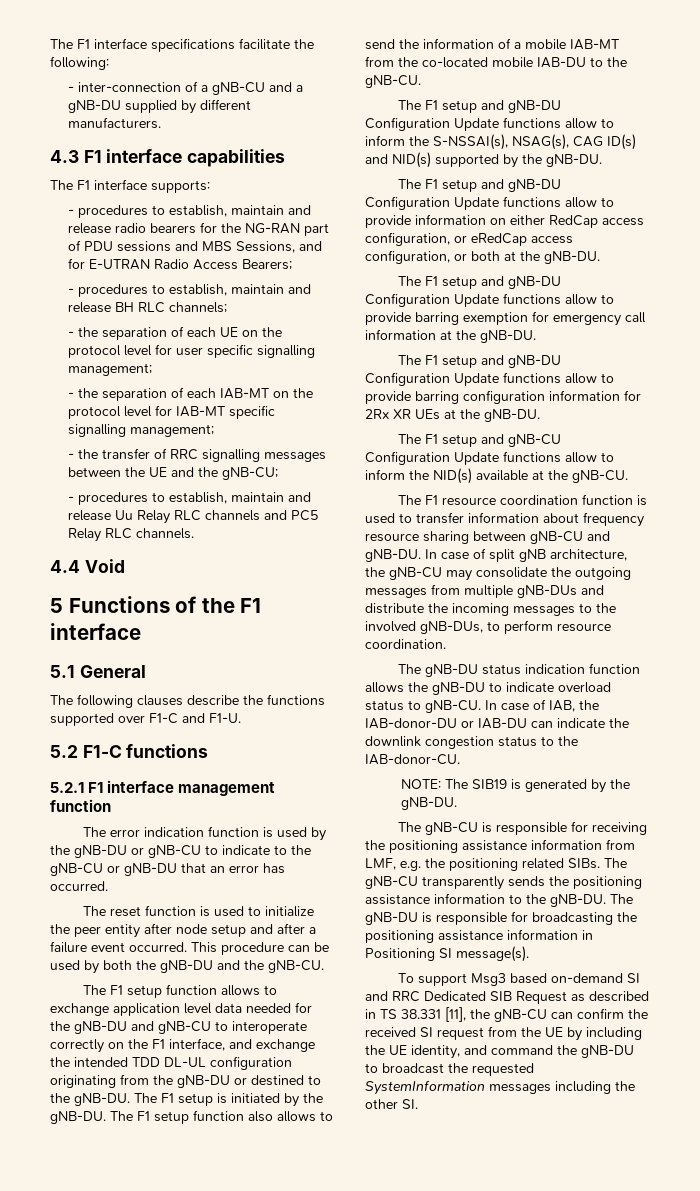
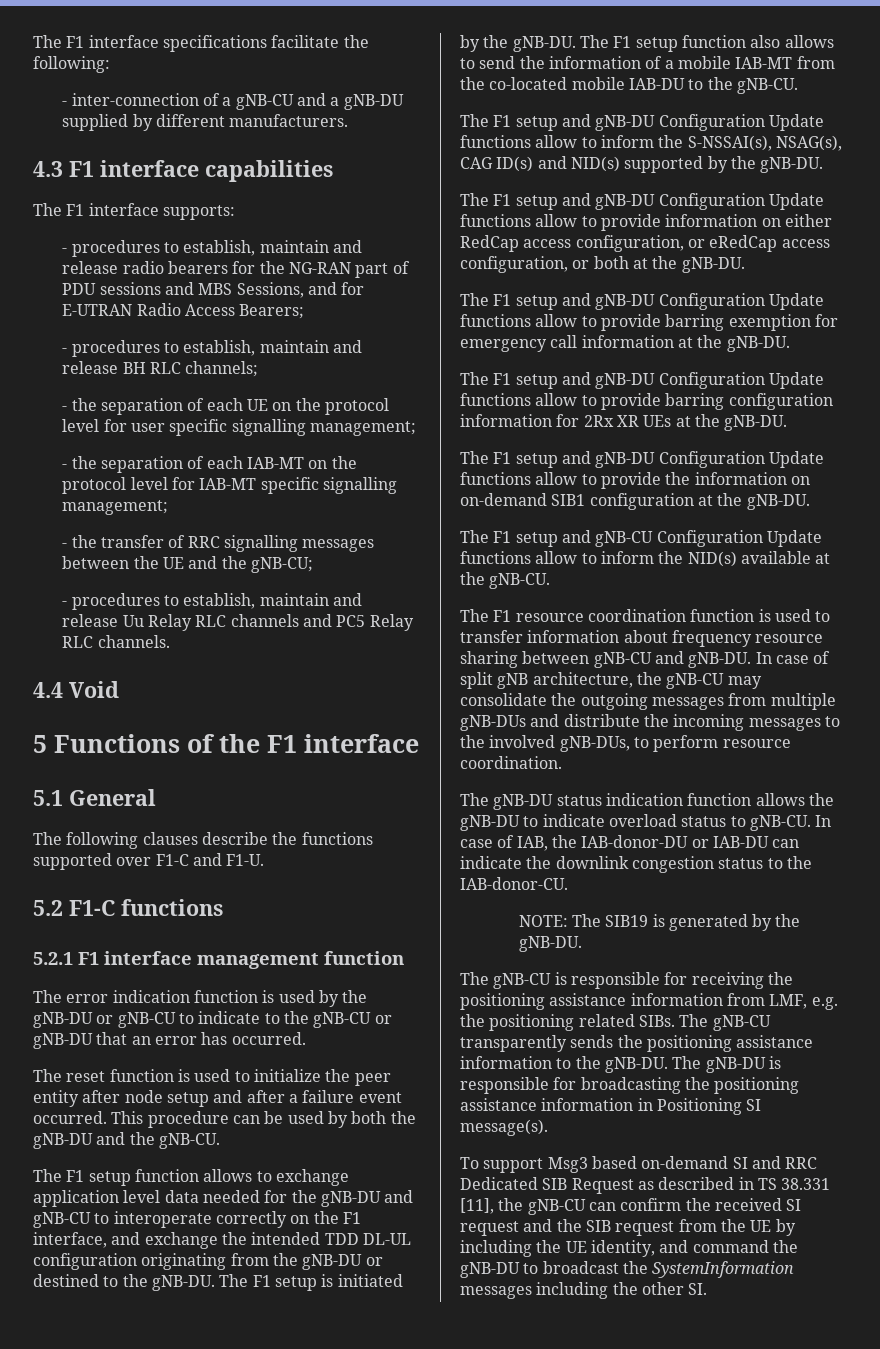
+ The F1 setup and gNB-DU Configuration Update functions allow to provide the information on on-demand SIB1 configuration at the gNB-DU.
- To support Msg3 based on-demand SI and RRC Dedicated SIB Request as described in TS 38.331 [11], the gNB-CU can confirm the received SI request from the UE by including the UE identity, and command the gNB-DU to broadcast the requested SystemInformation messages including the other SI.
+ To support Msg3 based on-demand SI and RRC Dedicated SIB Request as described in TS 38.331 [11], the gNB-CU can confirm the received SI request and the SIB request from the UE by including the UE identity, and command the gNB-DU to broadcast the SystemInformation messages including the other SI.

